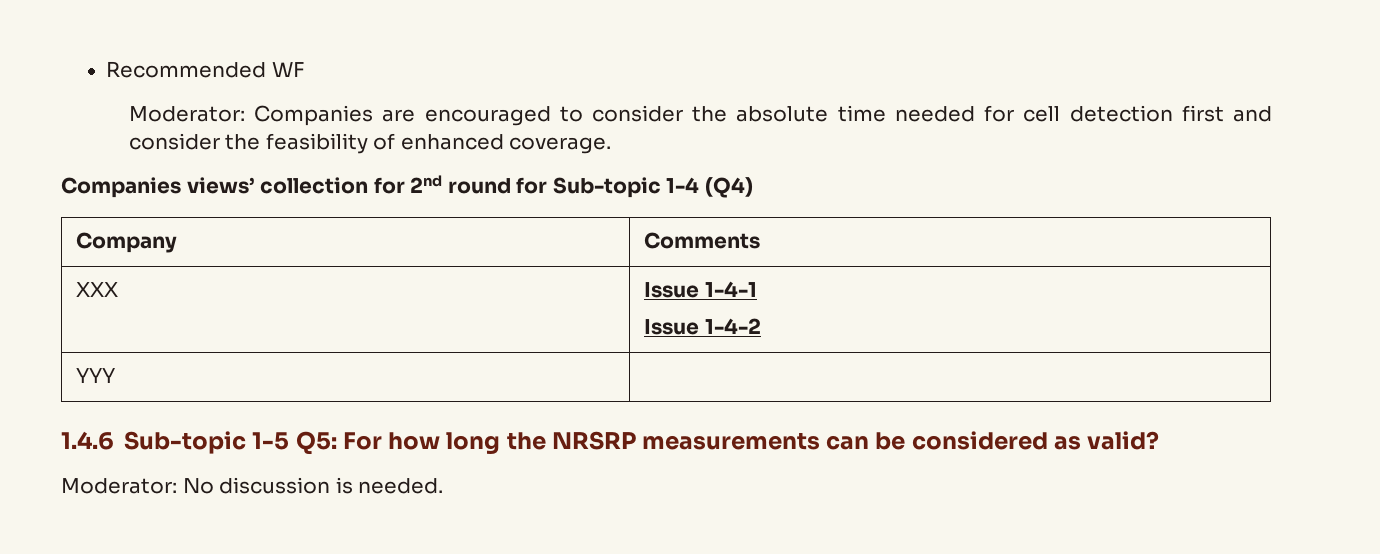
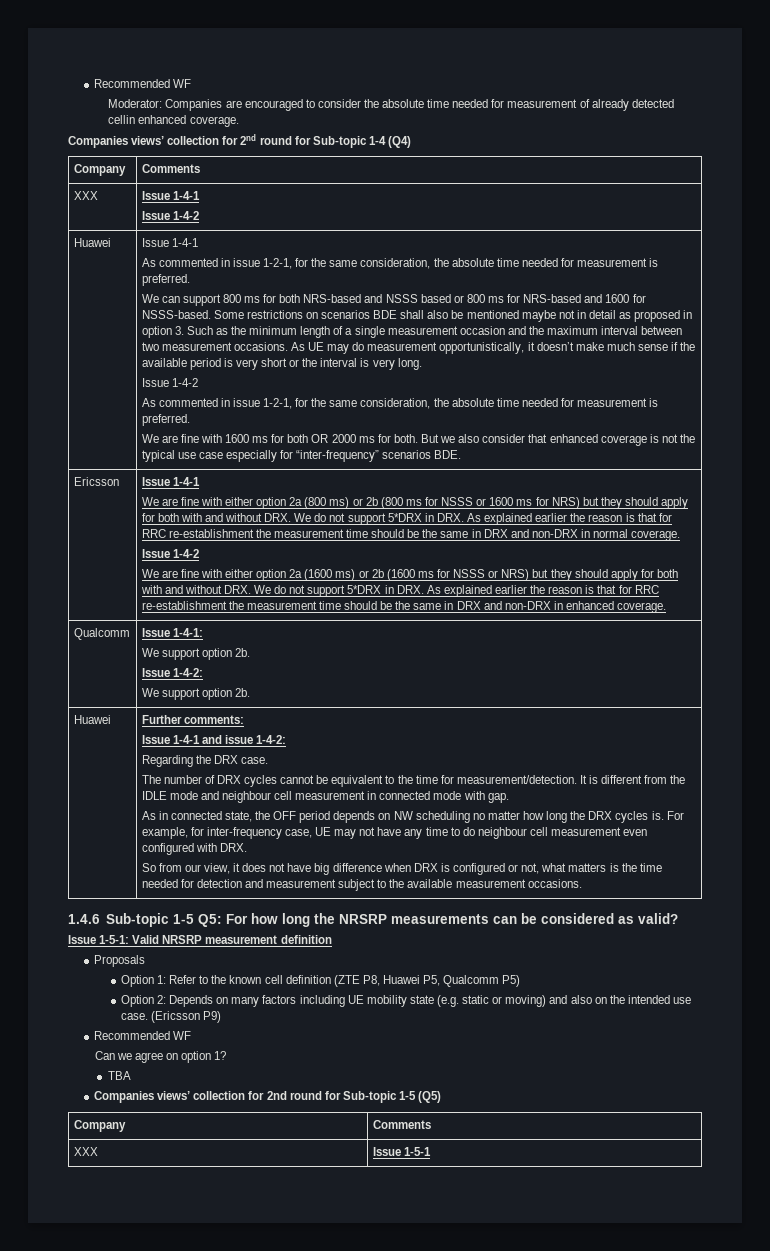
- Moderator: Companies are encouraged to consider the absolute time needed for cell detection first and consider the feasibility of enhanced coverage.
+ Moderator: Companies are encouraged to consider the absolute time needed for measurement of already detected cellin enhanced coverage.
- YYY
+ Huawei | Issue 1-4-1
+ As commented in issue 1-2-1, for the same consideration, the absolute time needed for measurement is preferred.
+ We can support 800 ms for both NRS-based and NSSS based or 800 ms for NRS-based and 1600 for NSSS-based. Some restrictions on scenarios BDE shall also be mentioned maybe not in detail as proposed in option 3. Such as the minimum length of a single measurement occasion and the maximum interval between two measurement occasions. As UE may do measurement opportunistically, it doesn’t make much sense if the available period is very short or the interval is very long.
+ Issue 1-4-2
+ As commented in issue 1-2-1, for the same consideration, the absolute time needed for measurement is preferred.
+ We are fine with 1600 ms for both OR 2000 ms for both. But we also consider that enhanced coverage is not the typical use case especially for “inter-frequency” scenarios BDE.
+ Ericsson | Issue 1-4-1
+ We are fine with either option 2a (800 ms) or 2b (800 ms for NSSS or 1600 ms for NRS) but they should apply for both with and without DRX. We do not support 5*DRX in DRX. As explained earlier the reason is that for RRC re-establishment the measurement time should be the same in DRX and non-DRX in normal coverage.
+ Issue 1-4-2
+ We are fine with either option 2a (1600 ms) or 2b (1600 ms for NSSS or NRS) but they should apply for both with and without DRX. We do not support 5*DRX in DRX. As explained earlier the reason is that for RRC re-establishment the measurement time should be the same in DRX and non-DRX in enhanced coverage.
+ Qualcomm | Issue 1-4-1:
+ We support option 2b.
+ Issue 1-4-2:
+ We support option 2b.
+ Huawei | Further comments:
+ Issue 1-4-1 and issue 1-4-2:
+ Regarding the DRX case.
+ The number of DRX cycles cannot be equivalent to the time for measurement/detection. It is different from the IDLE mode and neighbour cell measurement in connected mode with gap.
+ As in connected state, the OFF period depends on NW scheduling no matter how long the DRX cycles is. For example, for inter-frequency case, UE may not have any time to do neighbour cell measurement even configured with DRX.
+ So from our view, it does not have big difference when DRX is configured or not, what matters is the time needed for detection and measurement subject to the available measurement occasions.
- Moderator: No discussion is needed.
+ Issue 1-5-1: Valid NRSRP measurement definition
+ Proposals
+ Option 1: Refer to the known cell definition (ZTE P8, Huawei P5, Qualcomm P5)
+ Option 2: Depends on many factors including UE mobility state (e.g. static or moving) and also on the intended use case. (Ericsson P9)
+ Recommended WF
+ Can we agree on option 1?
+ TBA
+ Companies views’ collection for 2nd round for Sub-topic 1-5 (Q5)
+ Company | Comments
+ XXX | Issue 1-5-1

